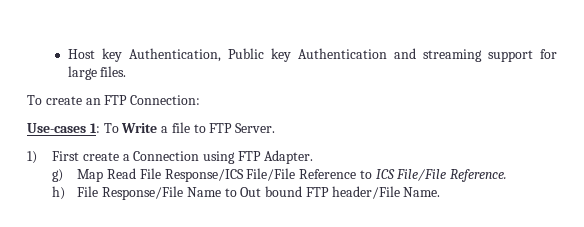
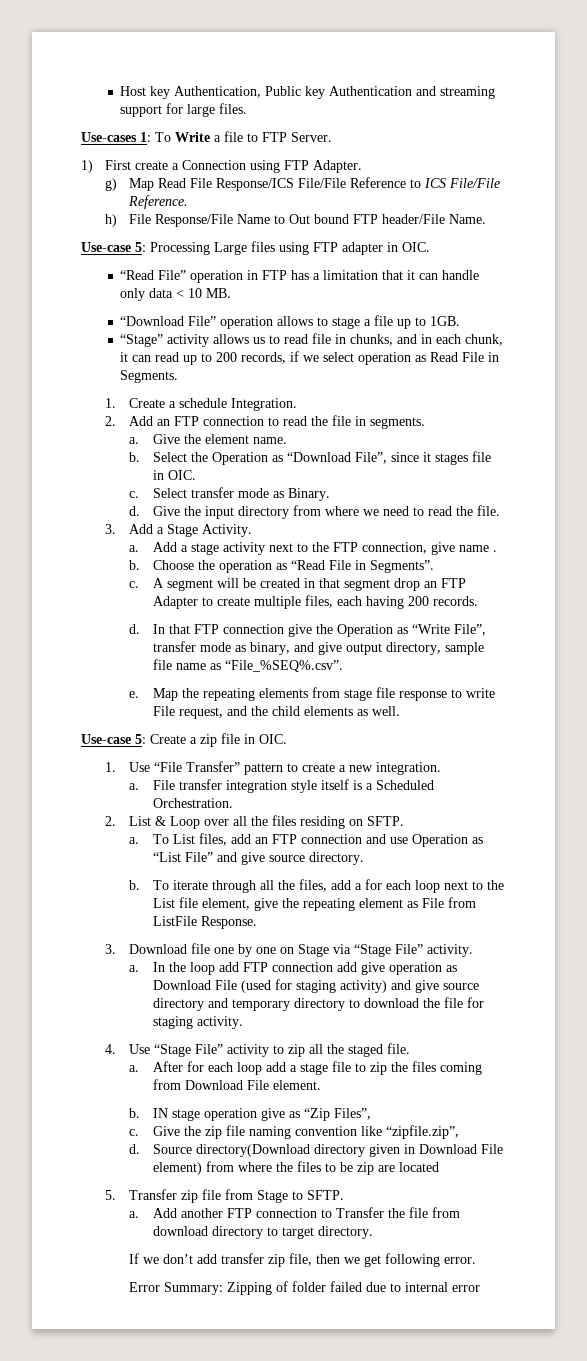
- To create an FTP Connection:
+ Use-case 5: Processing Large files using FTP adapter in OIC.
+ “Read File” operation in FTP has a limitation that it can handle only data < 10 MB.
+ “Download File” operation allows to stage a file up to 1GB.
+ “Stage” activity allows us to read file in chunks, and in each chunk, it can read up to 200 records, if we select operation as Read File in Segments.
+ 1. Create a schedule Integration.
+ 2. Add an FTP connection to read the file in segments.
+ a. Give the element name.
+ b. Select the Operation as “Download File”, since it stages file in OIC.
+ c. Select transfer mode as Binary.
+ d. Give the input directory from where we need to read the file.
+ 3. Add a Stage Activity.
+ a. Add a stage activity next to the FTP connection, give name .
+ b. Choose the operation as “Read File in Segments”.
+ c. A segment will be created in that segment drop an FTP Adapter to create multiple files, each having 200 records.
+ d. In that FTP connection give the Operation as “Write File”, transfer mode as binary, and give output directory, sample file name as “File_%SEQ%.csv”.
+ e. Map the repeating elements from stage file response to write File request, and the child elements as well.
+ Use-case 5: Create a zip file in OIC.
+ 1. Use “File Transfer” pattern to create a new integration.
+ a. File transfer integration style itself is a Scheduled Orchestration.
+ 2. List & Loop over all the files residing on SFTP.
+ a. To List files, add an FTP connection and use Operation as “List File” and give source directory.
+ b. To iterate through all the files, add a for each loop next to the List file element, give the repeating element as File from ListFile Response.
+ 3. Download file one by one on Stage via “Stage File” activity.
+ a. In the loop add FTP connection add give operation as Download File (used for staging activity) and give source directory and temporary directory to download the file for staging activity.
+ 4. Use “Stage File” activity to zip all the staged file.
+ a. After for each loop add a stage file to zip the files coming from Download File element.
+ b. IN stage operation give as “Zip Files”,
+ c. Give the zip file naming convention like “zipfile.zip”,
+ d. Source directory(Download directory given in Download File element) from where the files to be zip are located
+ 5. Transfer zip file from Stage to SFTP.
+ a. Add another FTP connection to Transfer the file from download directory to target directory.
+ If we don’t add transfer zip file, then we get following error.
+ Error Summary: Zipping of folder failed due to internal error

